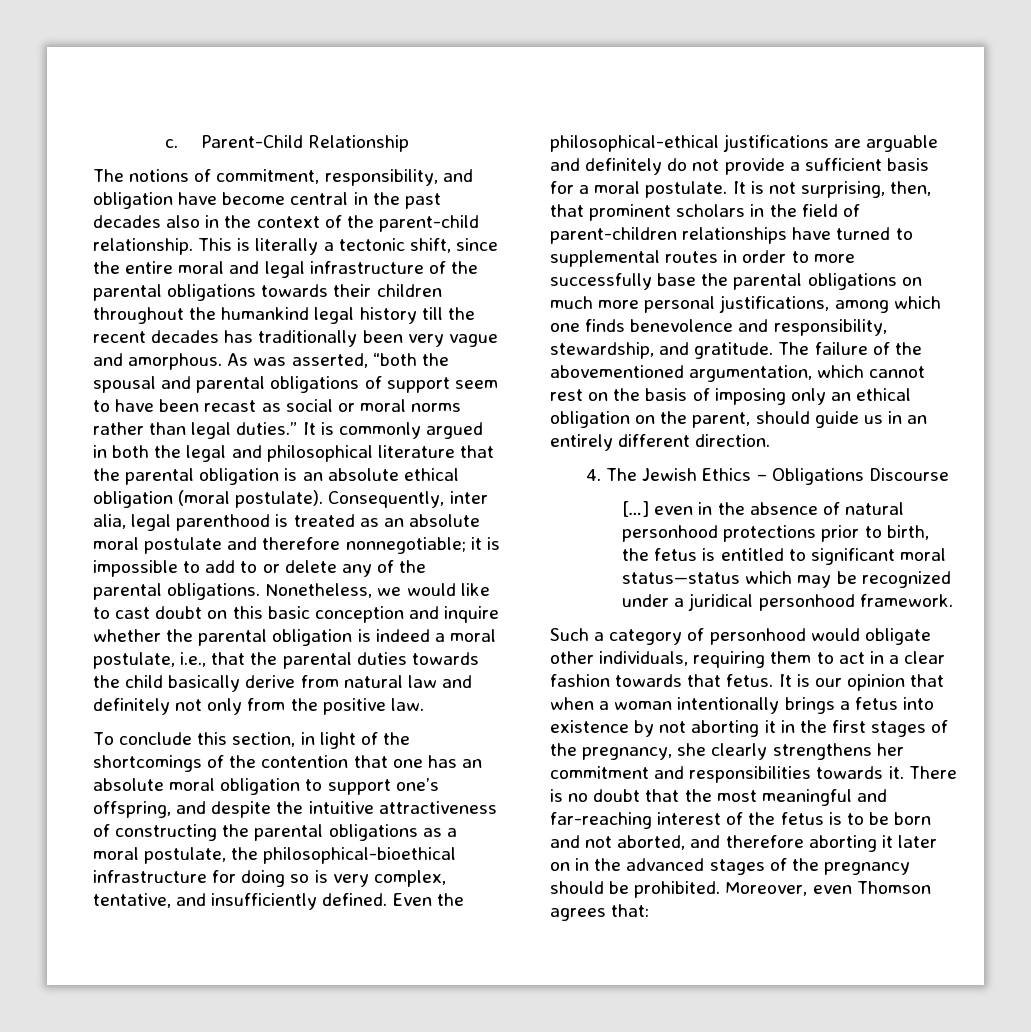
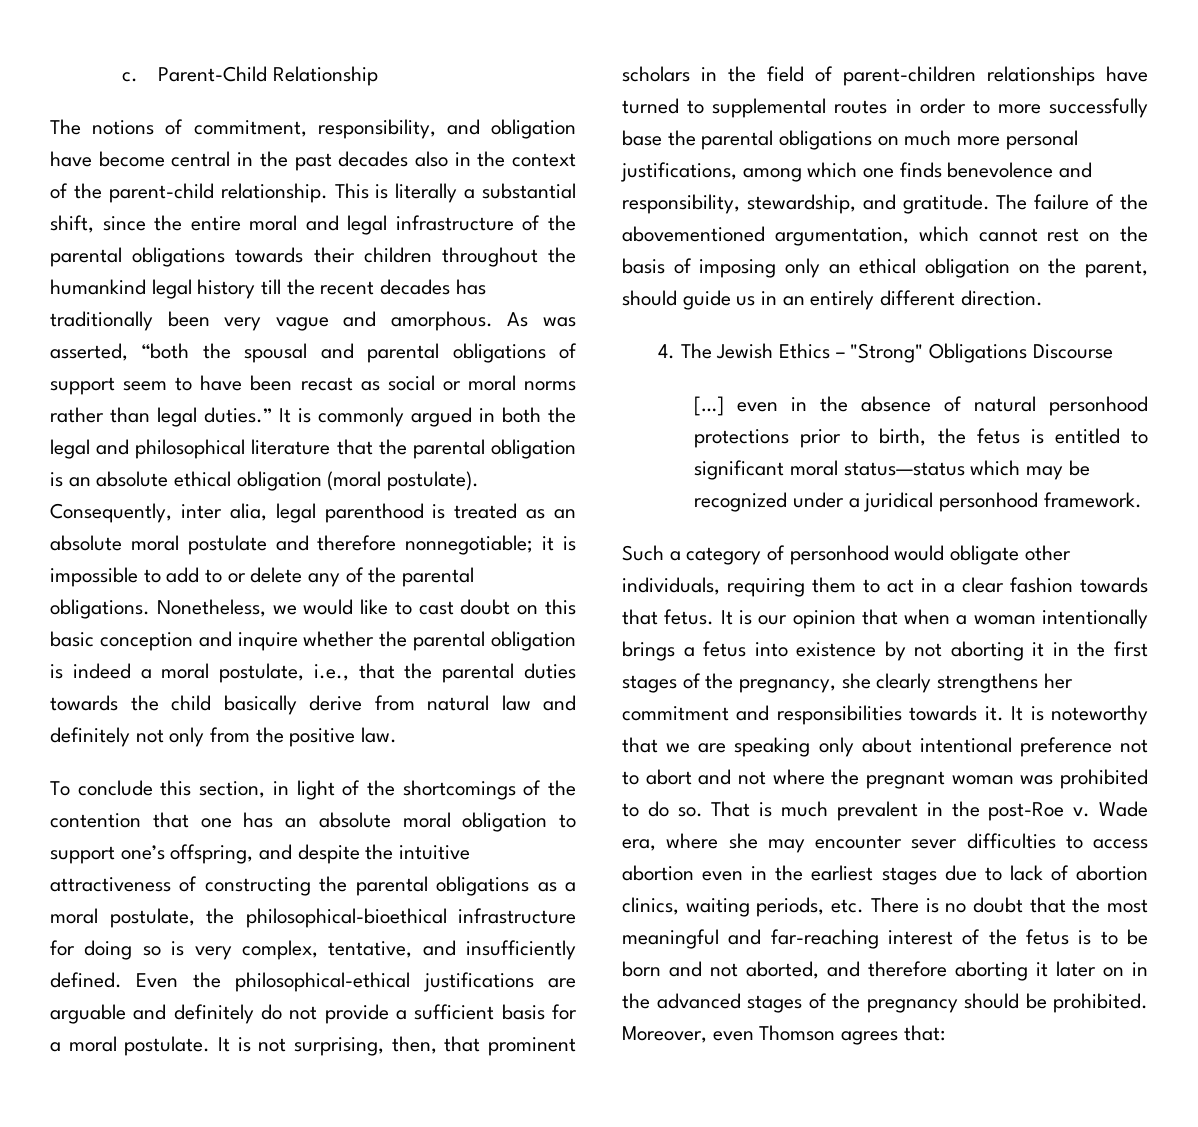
- This is literally a tectonic shift, since the entire moral and legal infrastructure of the parental obligations towards their children throughout the humankind legal history till the recent decades has traditionally been very vague and amorphous.
+ This is literally a substantial shift, since the entire moral and legal infrastructure of the parental obligations towards their children throughout the humankind legal history till the recent decades has traditionally been very vague and amorphous.
- 4. The Jewish Ethics – Obligations Discourse
+ 4. The Jewish Ethics – "Strong" Obligations Discourse
- There is no doubt that the most meaningful and far-reaching interest of the fetus is to be born and not aborted, and therefore aborting it later on in the advanced stages of the pregnancy should be prohibited.
+ It is noteworthy that we are speaking only about intentional preference not to abort and not where the pregnant woman was prohibited to do so. That is much prevalent in the post-Roe v. Wade era, where she may encounter sever difficulties to access abortion even in the earliest stages due to lack of abortion clinics, waiting periods, etc. There is no doubt that the most meaningful and far-reaching interest of the fetus is to be born and not aborted, and therefore aborting it later on in the advanced stages of the pregnancy should be prohibited.

